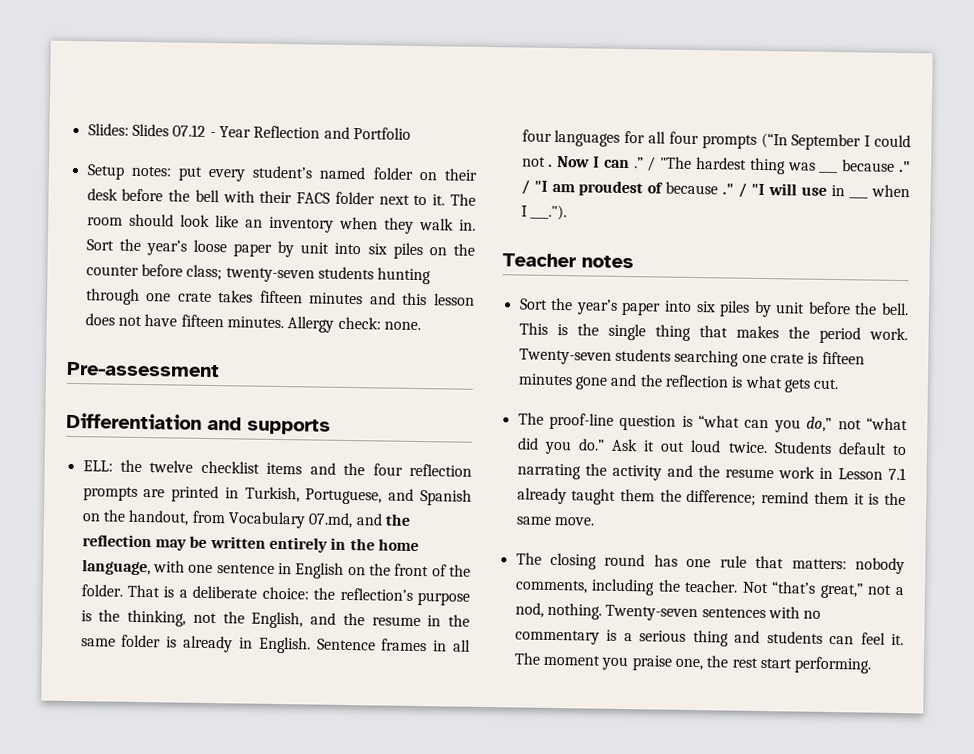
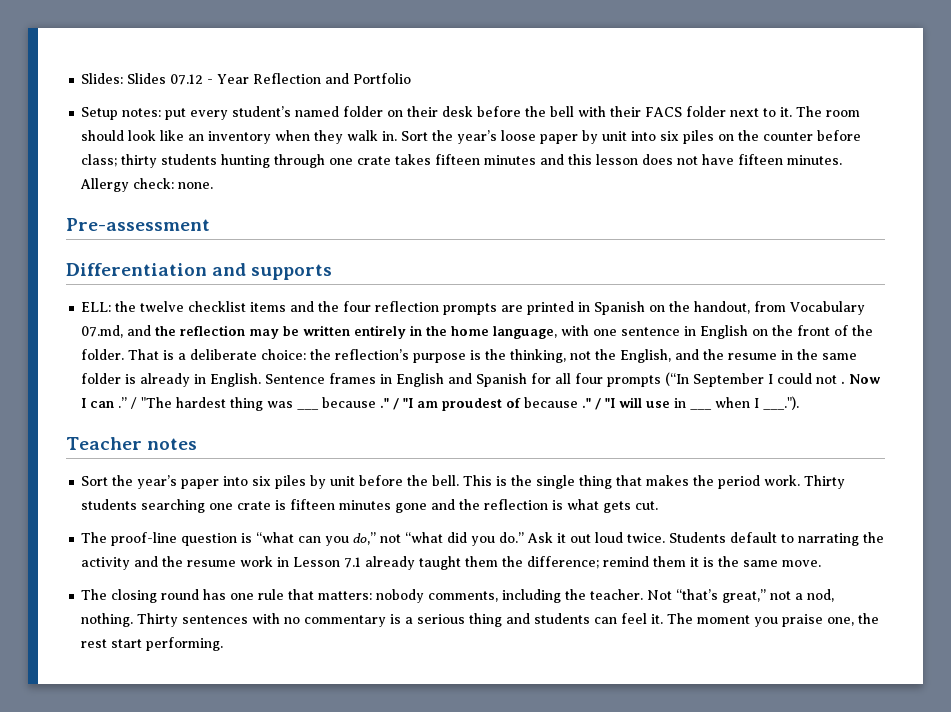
- Sort the year’s loose paper by unit into six piles on the counter before class; twenty-seven students hunting through one crate takes fifteen minutes and this lesson does not have fifteen minutes.
+ Sort the year’s loose paper by unit into six piles on the counter before class; thirty students hunting through one crate takes fifteen minutes and this lesson does not have fifteen minutes.
- ELL: the twelve checklist items and the four reflection prompts are printed in Turkish, Portuguese, and Spanish on the handout, from Vocabulary 07.md, and the reflection may be written entirely in the home language, with one sentence in English on the front of the folder.
+ ELL: the twelve checklist items and the four reflection prompts are printed in Spanish on the handout, from Vocabulary 07.md, and the reflection may be written entirely in the home language, with one sentence in English on the front of the folder.
- Sentence frames in all four languages for all four prompts (“In September I could not .
+ Sentence frames in English and Spanish for all four prompts (“In September I could not .
- Twenty-seven students searching one crate is fifteen minutes gone and the reflection is what gets cut.
+ Thirty students searching one crate is fifteen minutes gone and the reflection is what gets cut.
- Twenty-seven sentences with no commentary is a serious thing and students can feel it.
+ Thirty sentences with no commentary is a serious thing and students can feel it.

